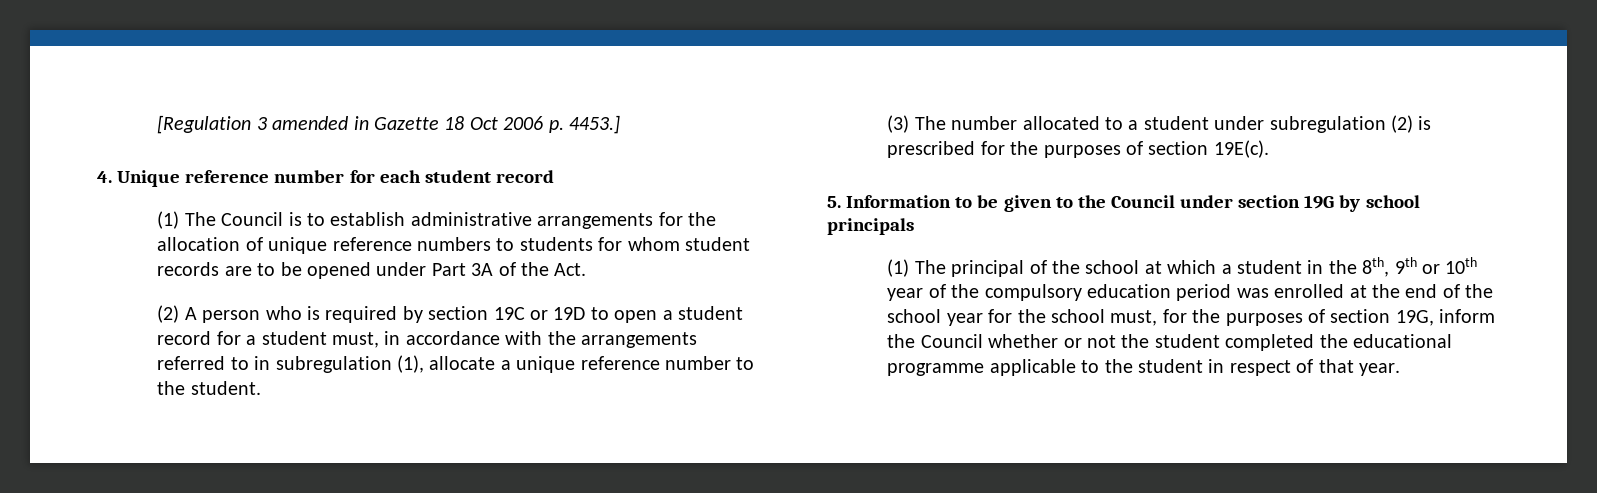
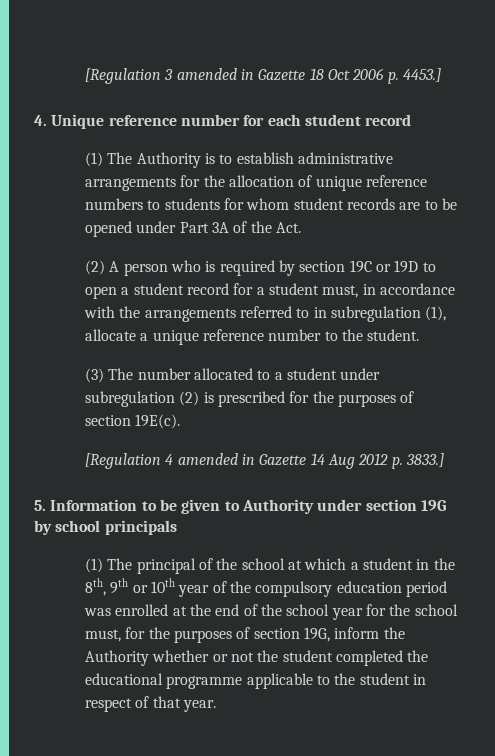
- (1) The Council is to establish administrative arrangements for the allocation of unique reference numbers to students for whom student records are to be opened under Part 3A of the Act.
+ (1) The Authority is to establish administrative arrangements for the allocation of unique reference numbers to students for whom student records are to be opened under Part 3A of the Act.
+ [Regulation 4 amended in Gazette 14 Aug 2012 p. 3833.]
- 5. Information to be given to the Council under section 19G by school principals
+ 5. Information to be given to Authority under section 19G by school principals
- (1) The principal of the school at which a student in the 8th, 9th or 10th year of the compulsory education period was enrolled at the end of the school year for the school must, for the purposes of section 19G, inform the Council whether or not the student completed the educational programme applicable to the student in respect of that year.
+ (1) The principal of the school at which a student in the 8th, 9th or 10th year of the compulsory education period was enrolled at the end of the school year for the school must, for the purposes of section 19G, inform the Authority whether or not the student completed the educational programme applicable to the student in respect of that year.

